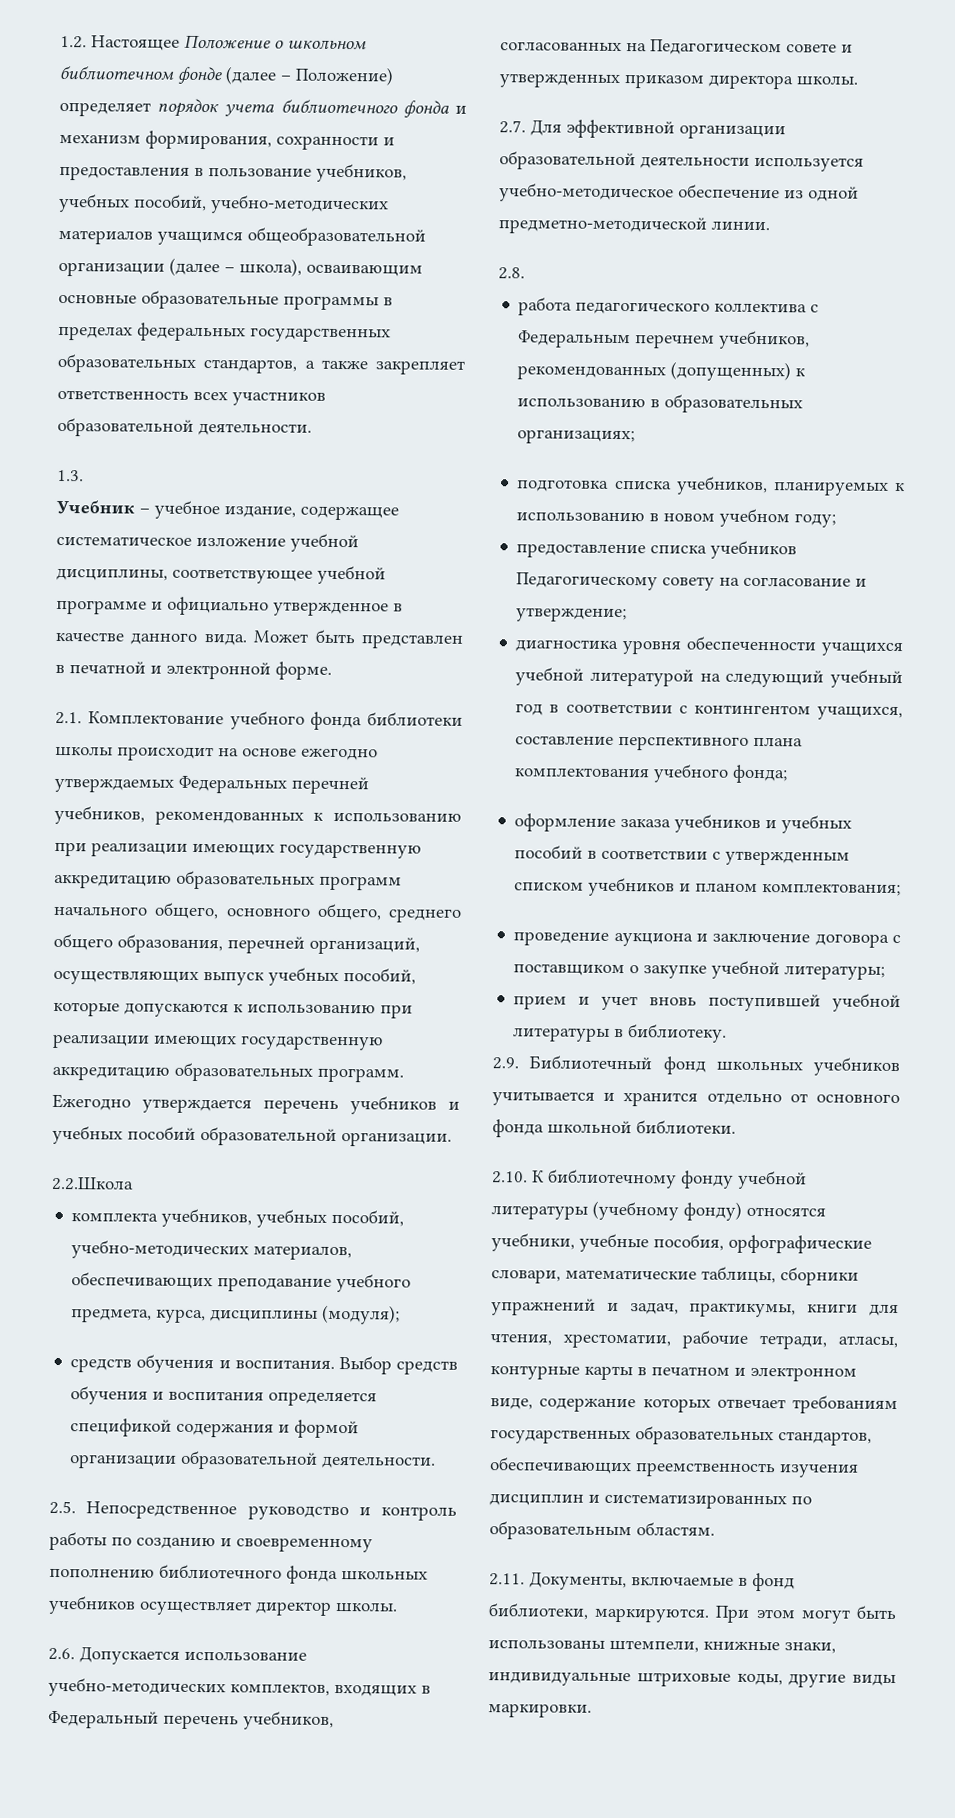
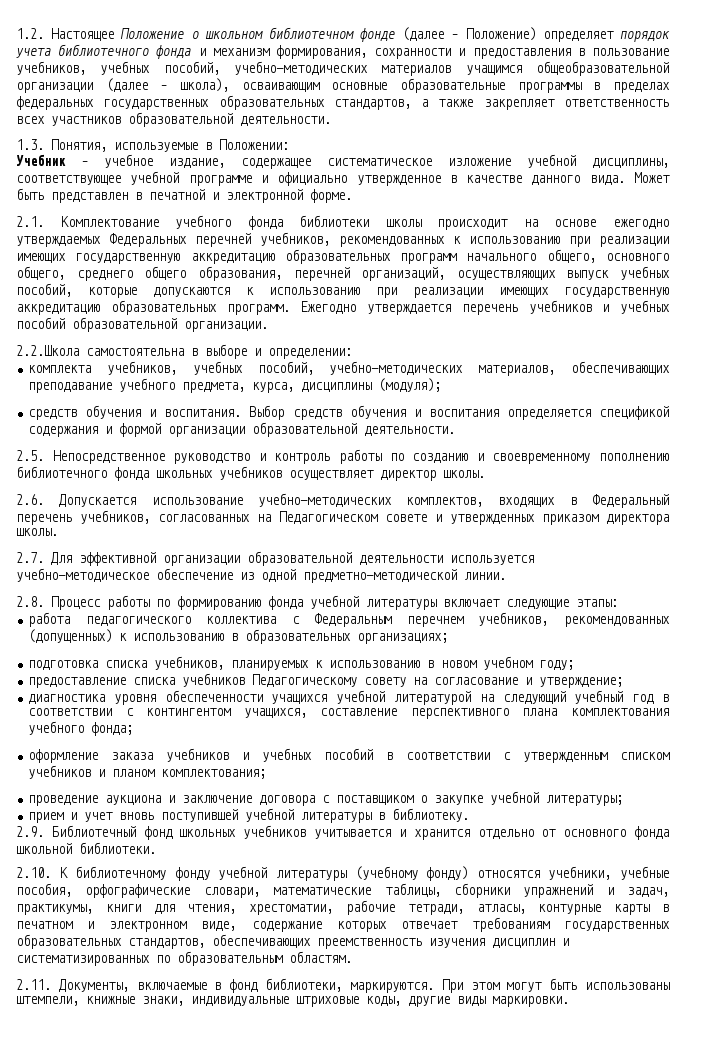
- 1.3.
+ 1.3. Понятия, используемые в Положении:
- 2.2.Школа
+ 2.2.Школа самостоятельна в выборе и определении:
- 2.8.
+ 2.8. Процесс работы по формированию фонда учебной литературы включает следующие этапы:

